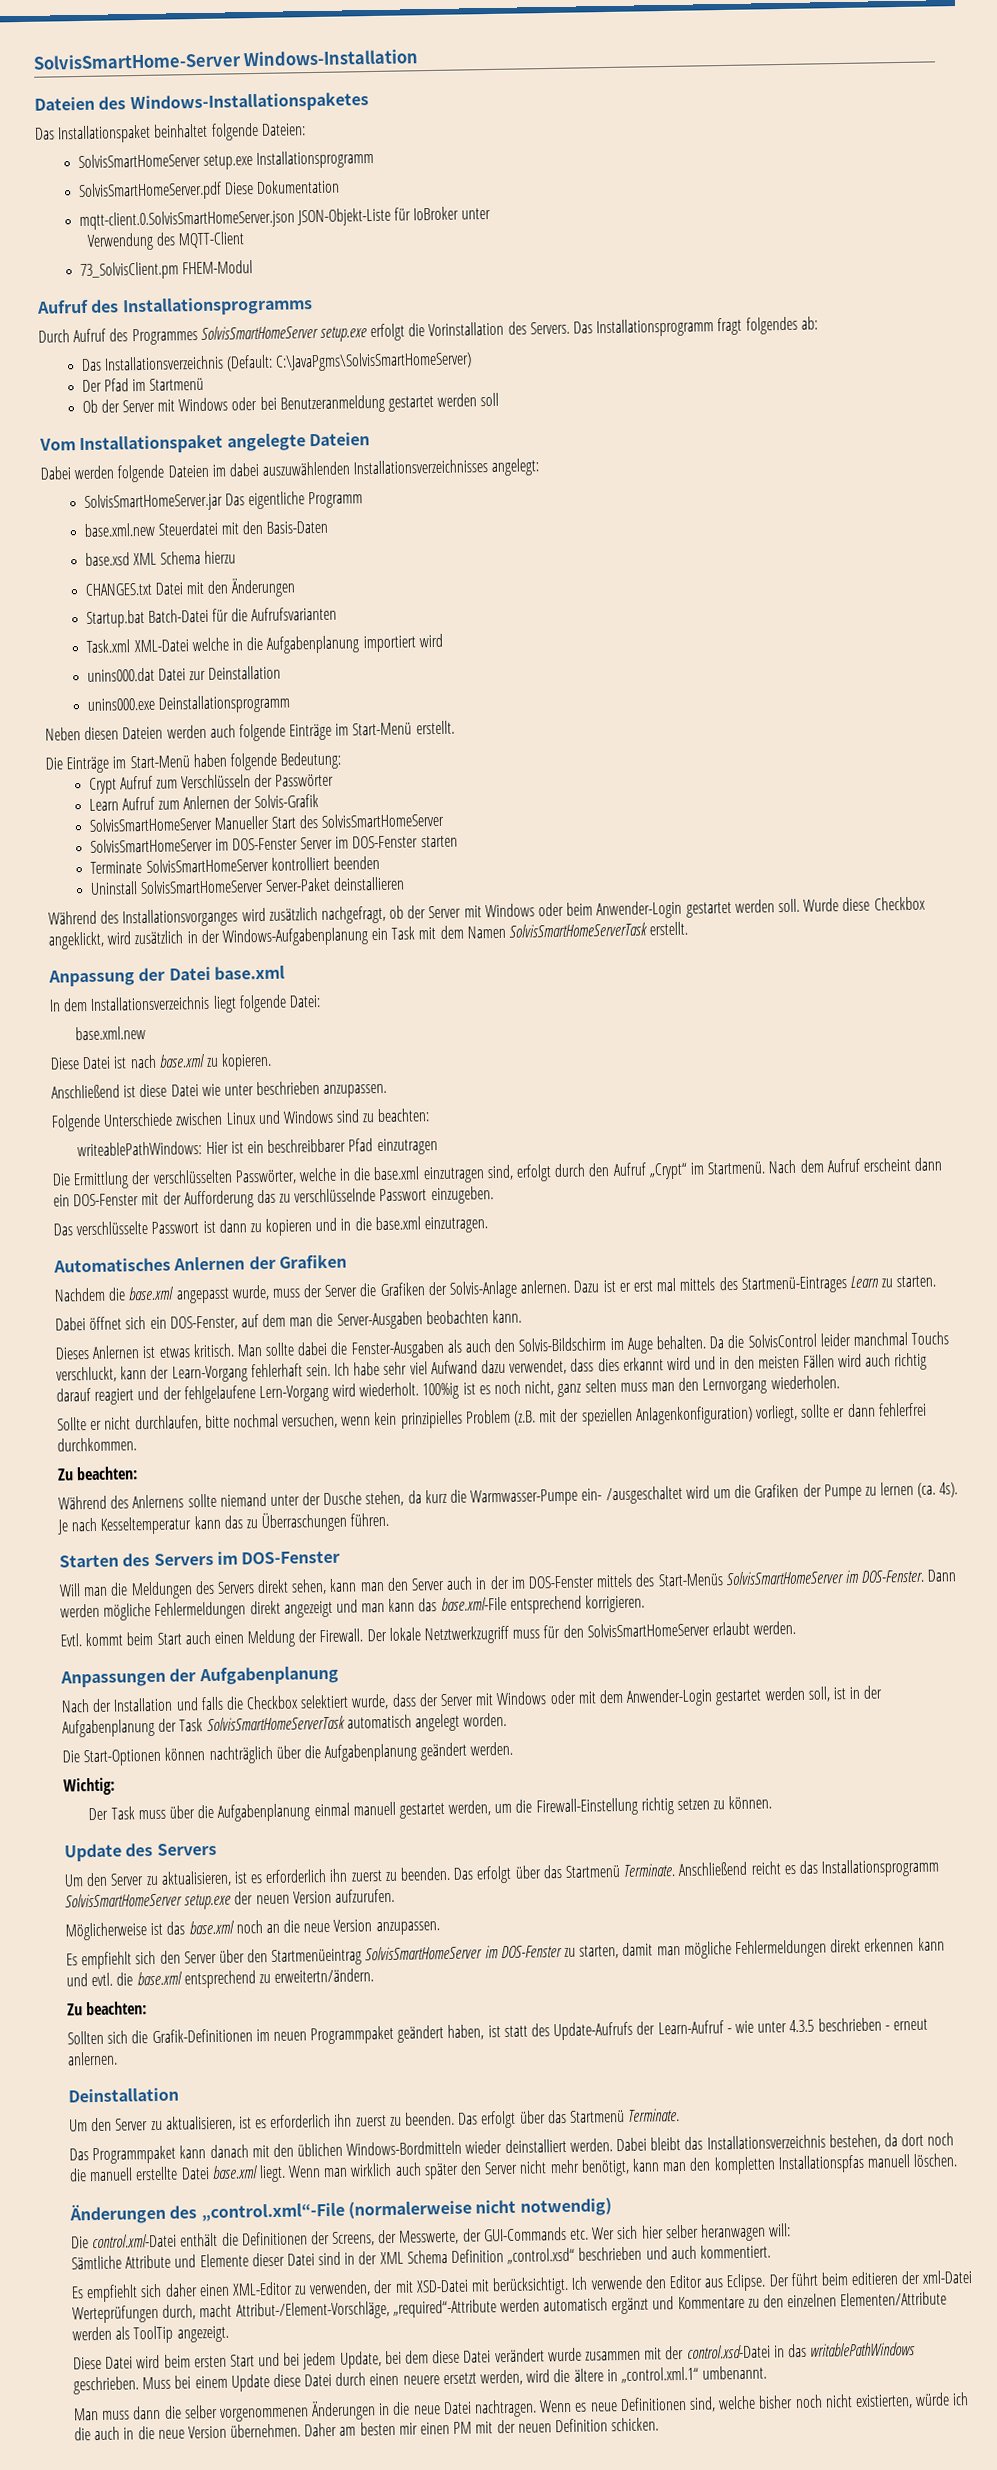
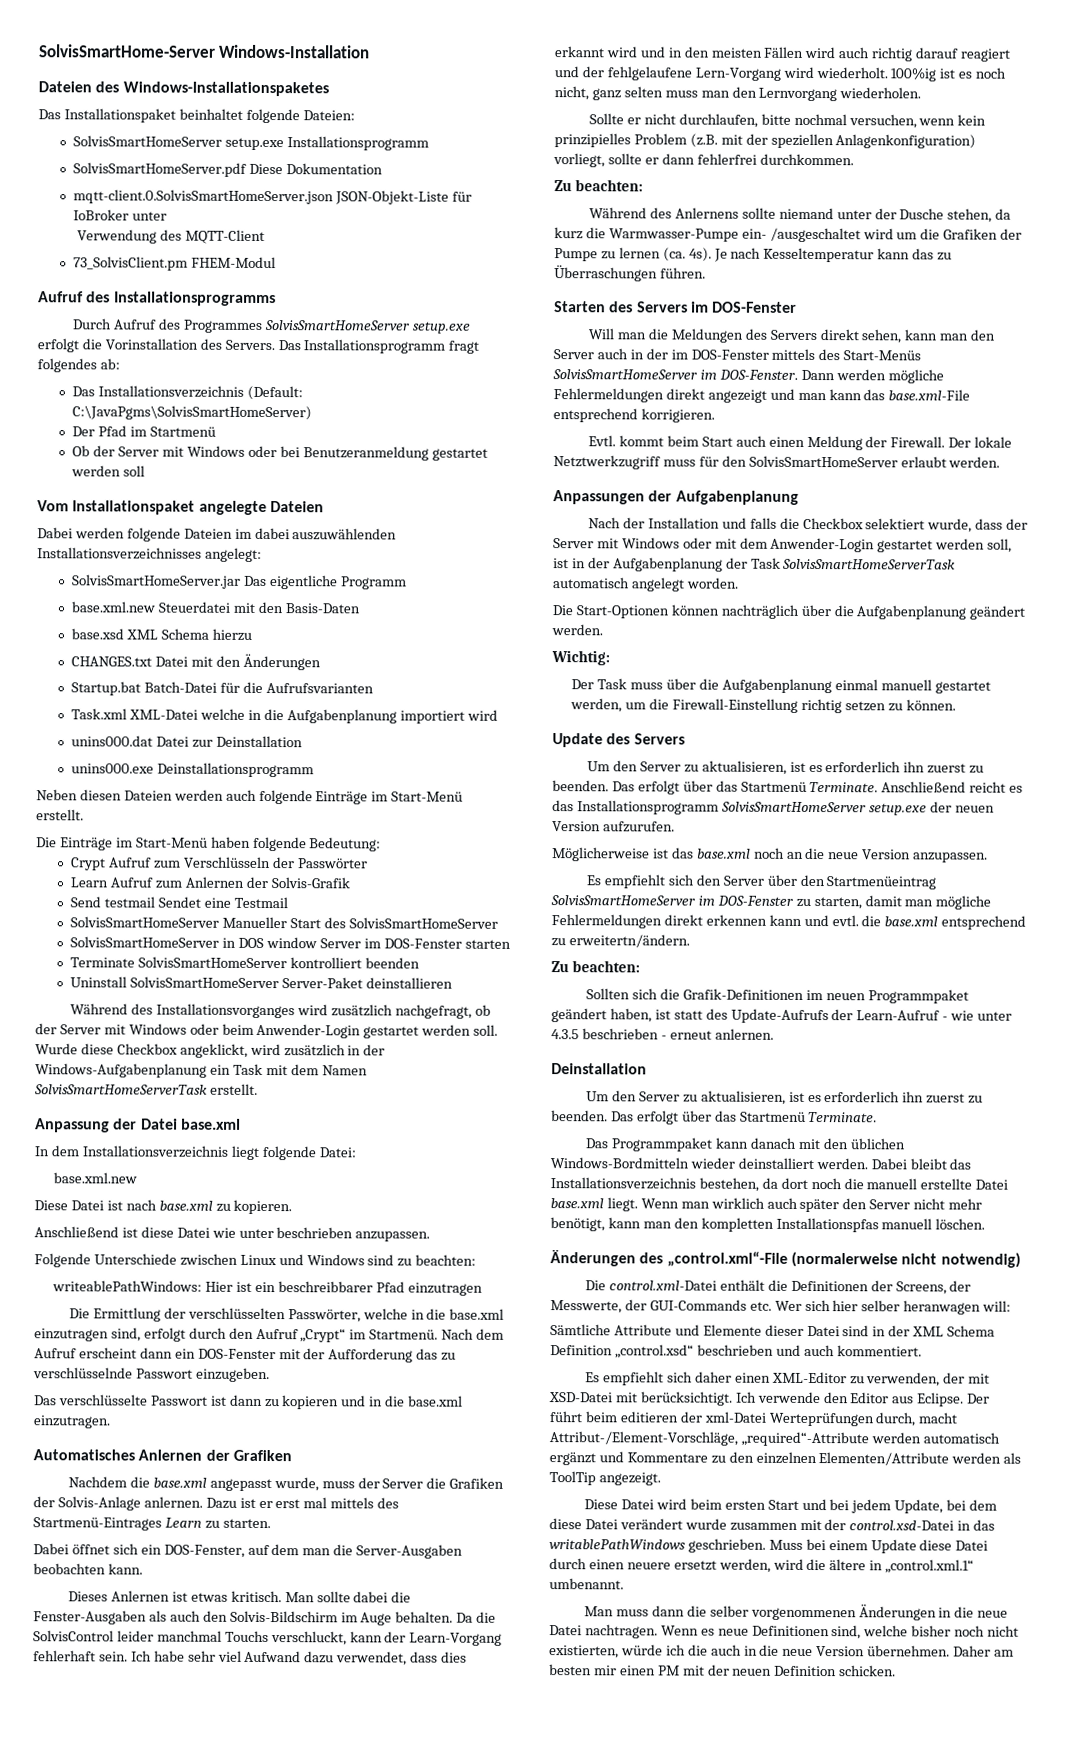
+ Send testmail Sendet eine Testmail
- SolvisSmartHomeServer im DOS-Fenster Server im DOS-Fenster starten
+ SolvisSmartHomeServer in DOS window Server im DOS-Fenster starten

